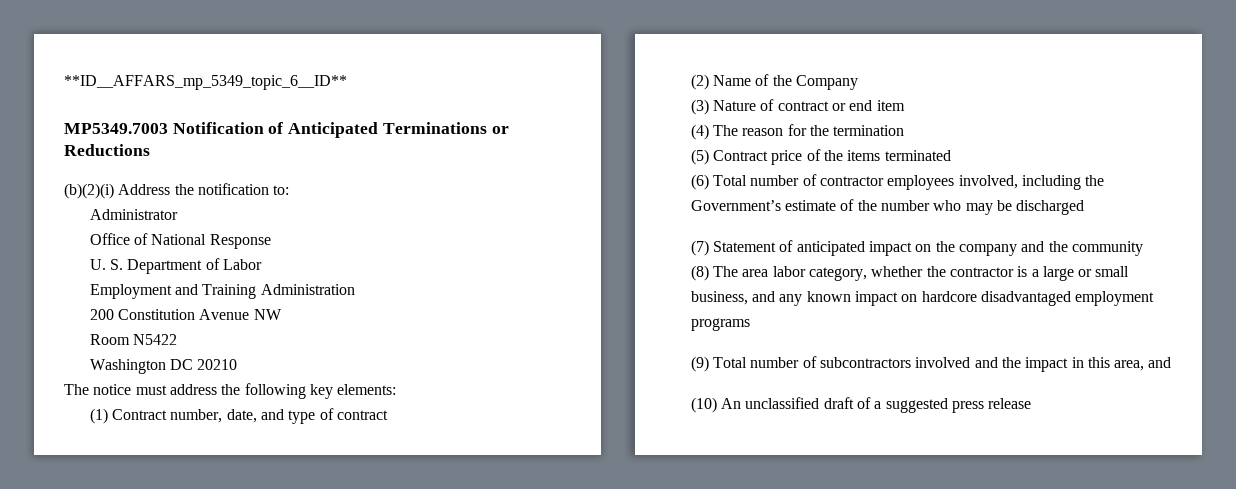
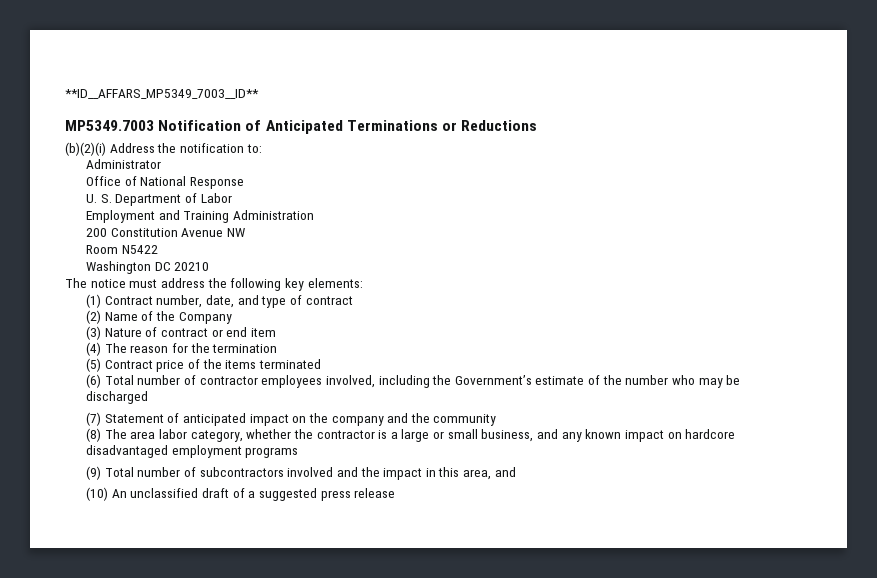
- **ID__AFFARS_mp_5349_topic_6__ID**
+ **ID__AFFARS_MP5349_7003__ID**

